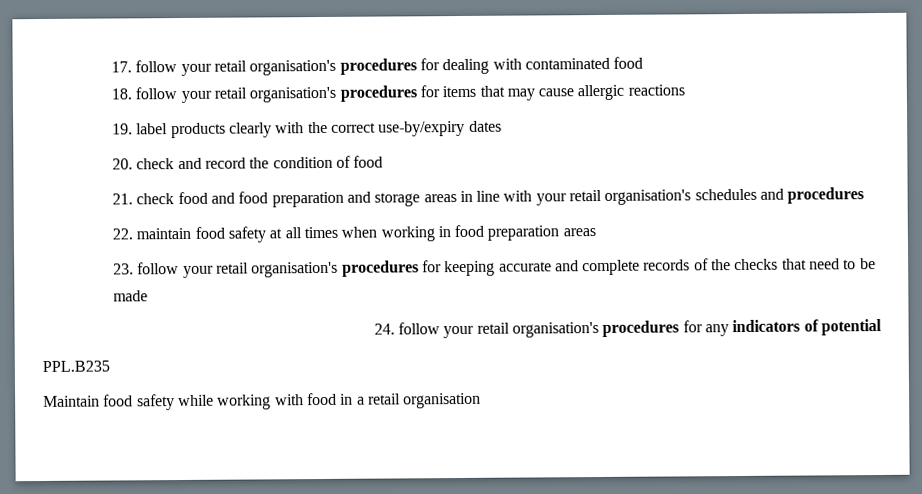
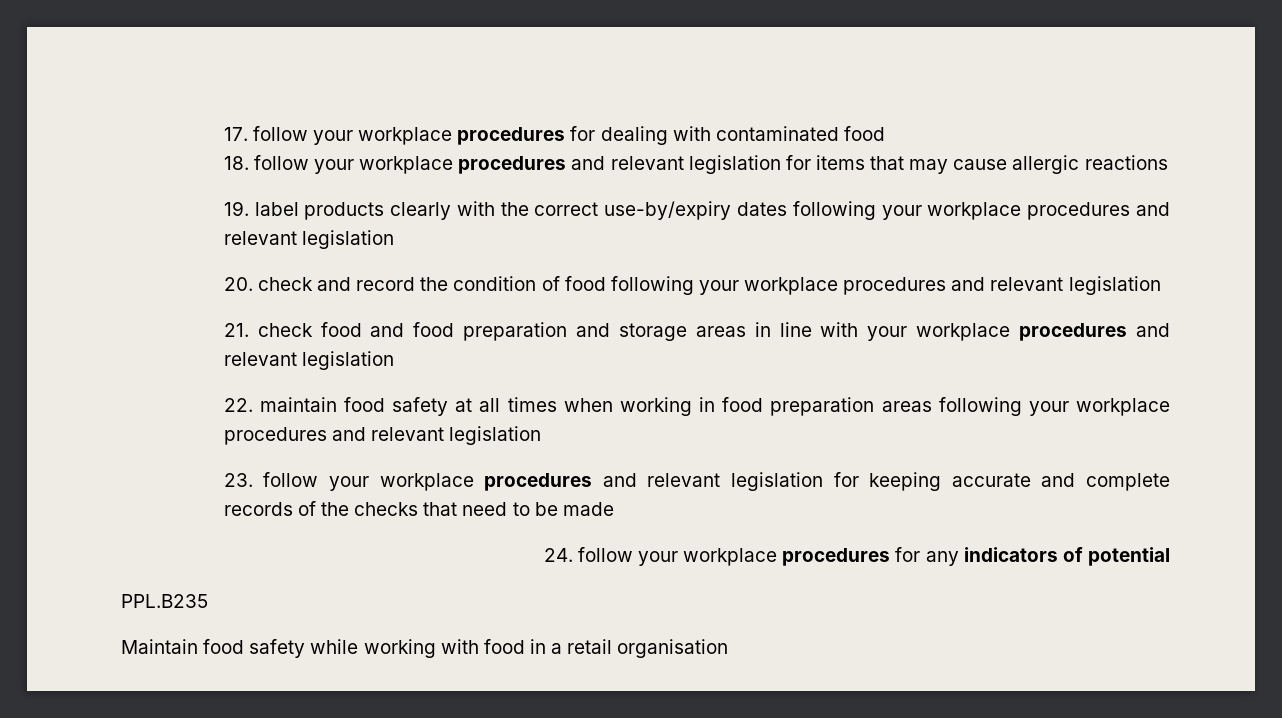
- 17. follow your retail organisation's procedures for dealing with contaminated food
+ 17. follow your workplace procedures for dealing with contaminated food
- 18. follow your retail organisation's procedures for items that may cause allergic reactions
+ 18. follow your workplace procedures and relevant legislation for items that may cause allergic reactions
- 19. label products clearly with the correct use-by/expiry dates
+ 19. label products clearly with the correct use-by/expiry dates following your workplace procedures and relevant legislation
- 20. check and record the condition of food
+ 20. check and record the condition of food following your workplace procedures and relevant legislation
- 21. check food and food preparation and storage areas in line with your retail organisation's schedules and procedures
+ 21. check food and food preparation and storage areas in line with your workplace procedures and relevant legislation
- 22. maintain food safety at all times when working in food preparation areas
- 23. follow your retail organisation's procedures for keeping accurate and complete records of the checks that need to be made
+ 22. maintain food safety at all times when working in food preparation areas following your workplace procedures and relevant legislation
+ 23. follow your workplace procedures and relevant legislation for keeping accurate and complete records of the checks that need to be made
- 24. follow your retail organisation's procedures for any indicators of potential
+ 24. follow your workplace procedures for any indicators of potential

